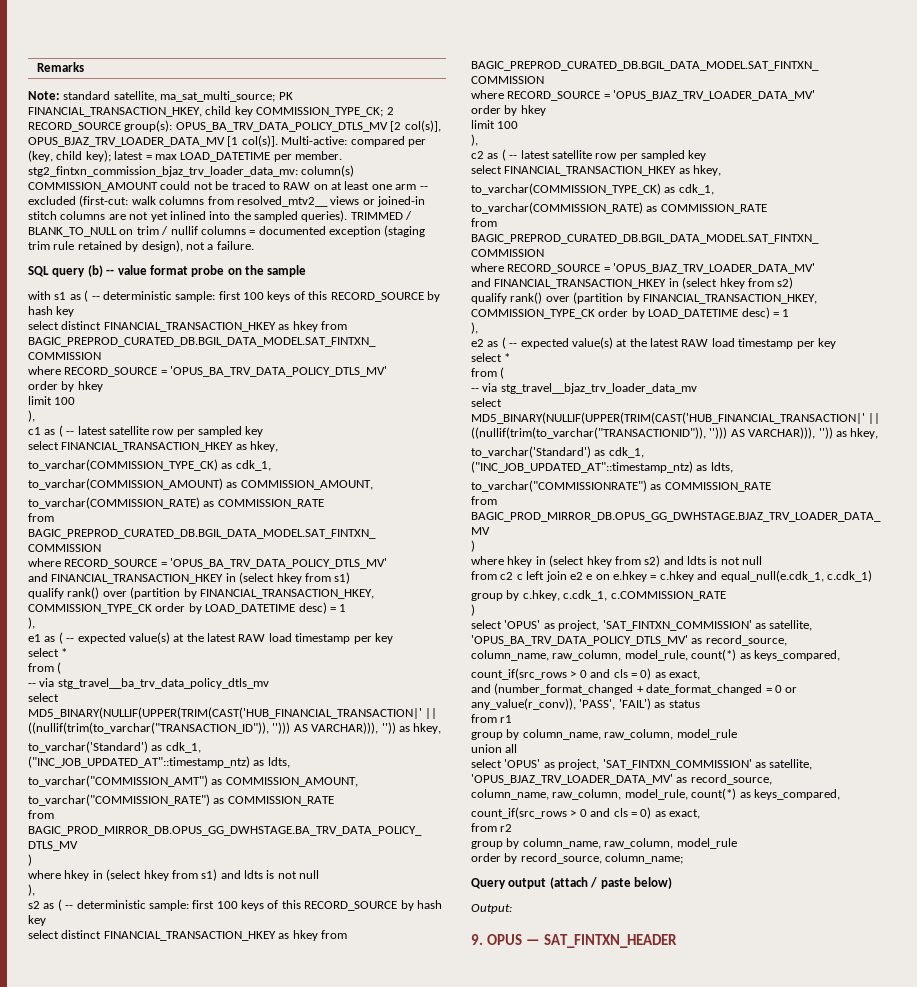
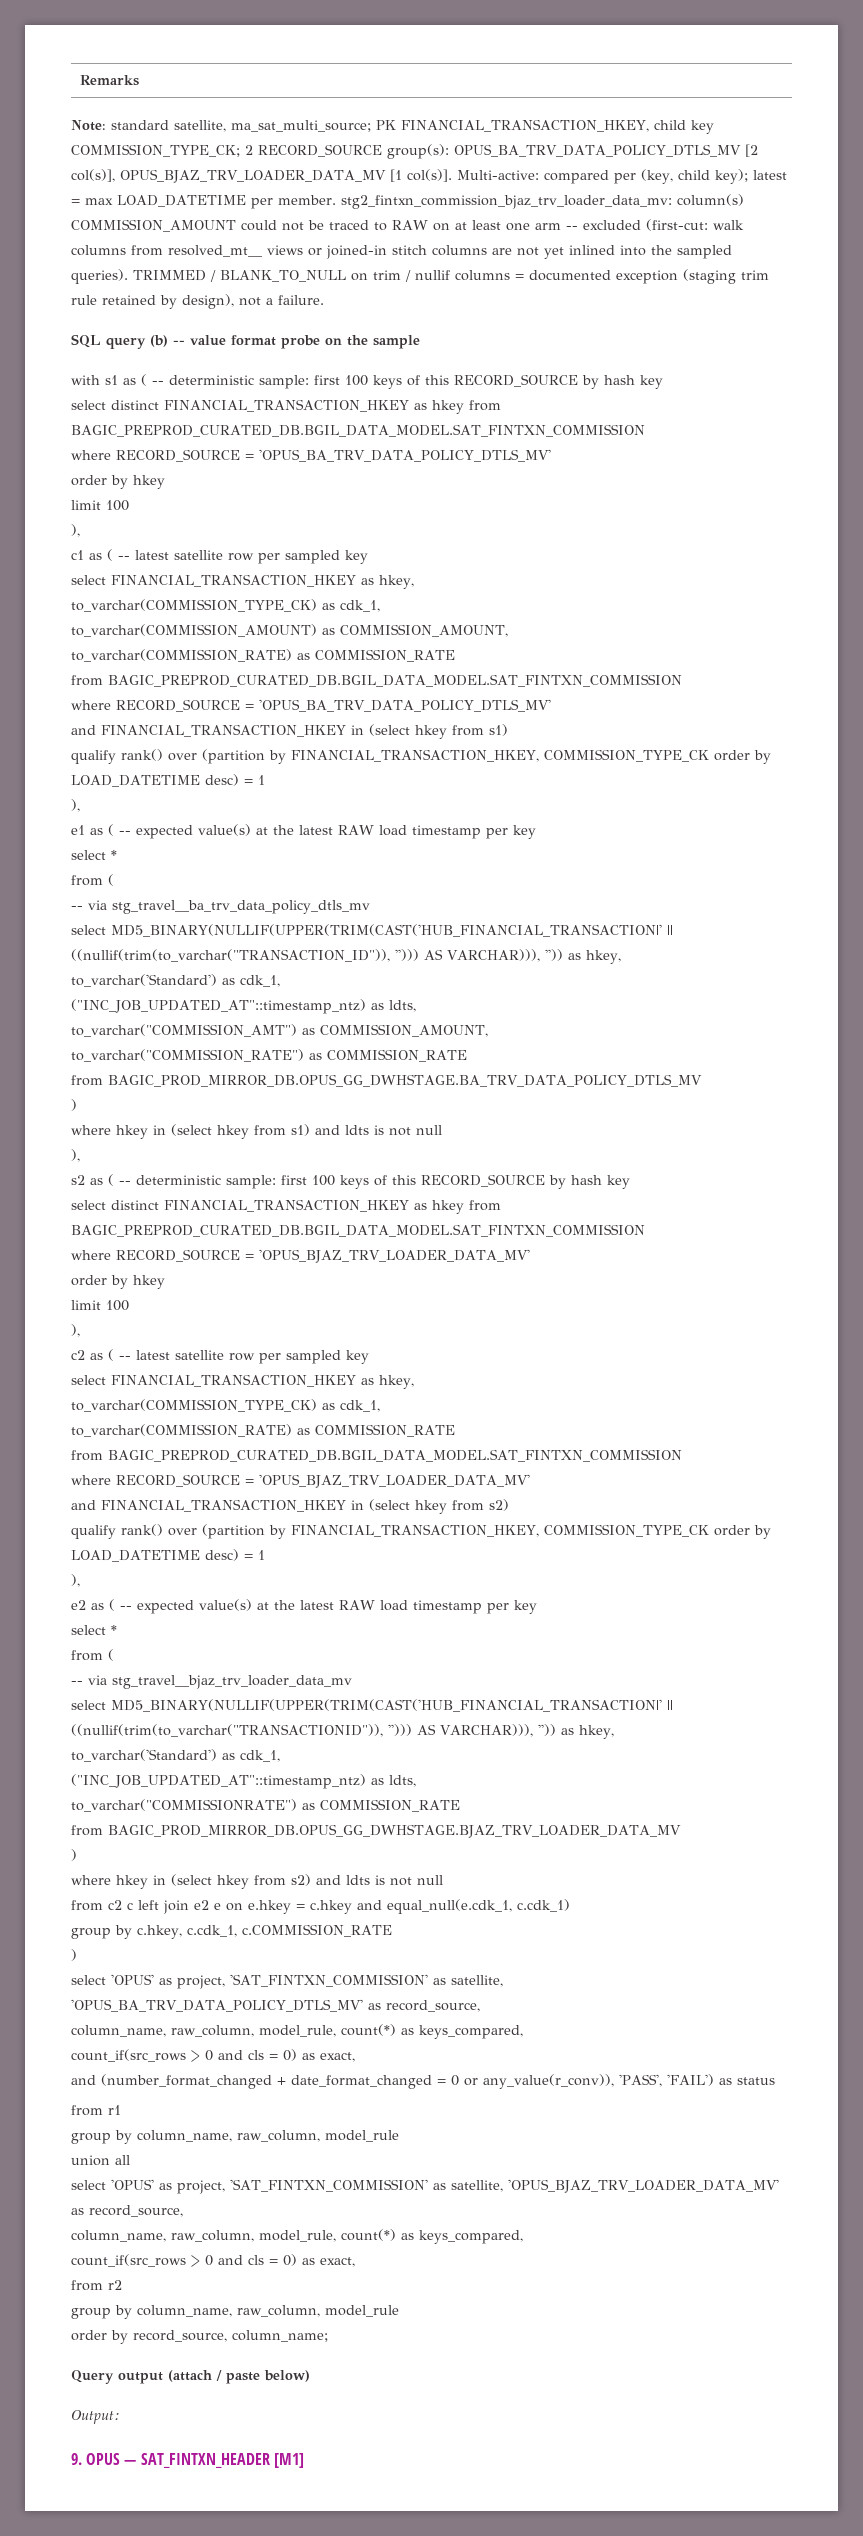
- Multi-active: compared per (key, child key); latest = max LOAD_DATETIME per member. stg2_fintxn_commission_bjaz_trv_loader_data_mv: column(s) COMMISSION_AMOUNT could not be traced to RAW on at least one arm -- excluded (first-cut: walk columns from resolved_mtv2__ views or joined-in stitch columns are not yet inlined into the sampled queries).
+ Multi-active: compared per (key, child key); latest = max LOAD_DATETIME per member. stg2_fintxn_commission_bjaz_trv_loader_data_mv: column(s) COMMISSION_AMOUNT could not be traced to RAW on at least one arm -- excluded (first-cut: walk columns from resolved_mt__ views or joined-in stitch columns are not yet inlined into the sampled queries).
- 9. OPUS — SAT_FINTXN_HEADER
+ 9. OPUS — SAT_FINTXN_HEADER [M1]

